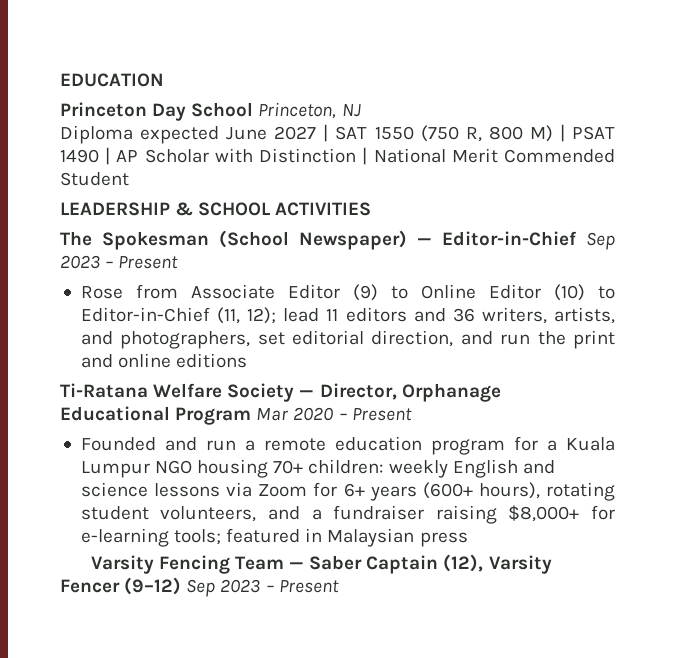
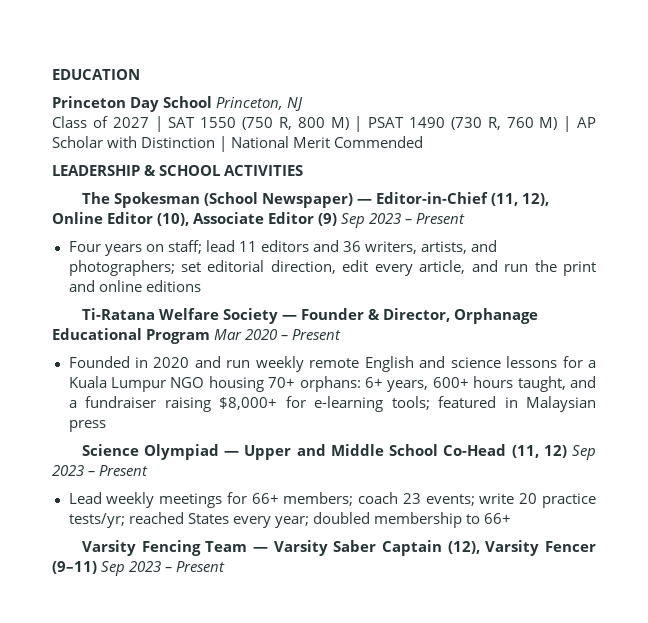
- Diploma expected June 2027 | SAT 1550 (750 R, 800 M) | PSAT 1490 | AP Scholar with Distinction | National Merit Commended Student
+ Class of 2027 | SAT 1550 (750 R, 800 M) | PSAT 1490 (730 R, 760 M) | AP Scholar with Distinction | National Merit Commended
- The Spokesman (School Newspaper) — Editor-in-Chief Sep 2023 – Present
- Rose from Associate Editor (9) to Online Editor (10) to Editor-in-Chief (11, 12); lead 11 editors and 36 writers, artists, and photographers, set editorial direction, and run the print and online editions
+ The Spokesman (School Newspaper) — Editor-in-Chief (11, 12), Online Editor (10), Associate Editor (9) Sep 2023 – Present
+ Four years on staff; lead 11 editors and 36 writers, artists, and photographers; set editorial direction, edit every article, and run the print and online editions
- Ti-Ratana Welfare Society — Director, Orphanage Educational Program Mar 2020 – Present
+ Ti-Ratana Welfare Society — Founder & Director, Orphanage Educational Program Mar 2020 – Present
- Founded and run a remote education program for a Kuala Lumpur NGO housing 70+ children: weekly English and science lessons via Zoom for 6+ years (600+ hours), rotating student volunteers, and a fundraiser raising $8,000+ for e-learning tools; featured in Malaysian press
+ Founded in 2020 and run weekly remote English and science lessons for a Kuala Lumpur NGO housing 70+ orphans: 6+ years, 600+ hours taught, and a fundraiser raising $8,000+ for e-learning tools; featured in Malaysian press
+ Science Olympiad — Upper and Middle School Co-Head (11, 12) Sep 2023 – Present
+ Lead weekly meetings for 66+ members; coach 23 events; write 20 practice tests/yr; reached States every year; doubled membership to 66+
- Varsity Fencing Team — Saber Captain (12), Varsity Fencer (9–12) Sep 2023 – Present
+ Varsity Fencing Team — Varsity Saber Captain (12), Varsity Fencer (9–11) Sep 2023 – Present

